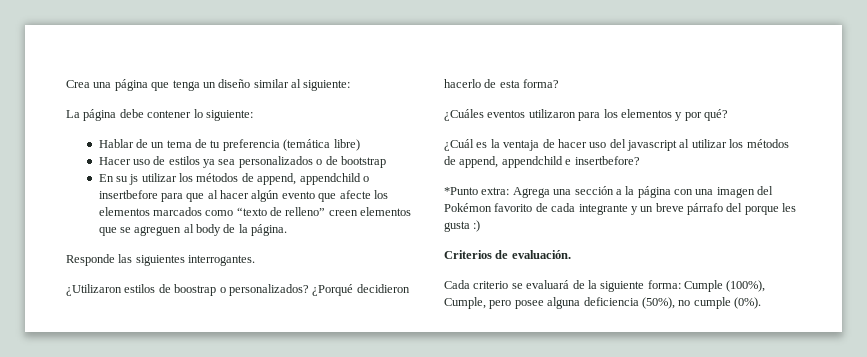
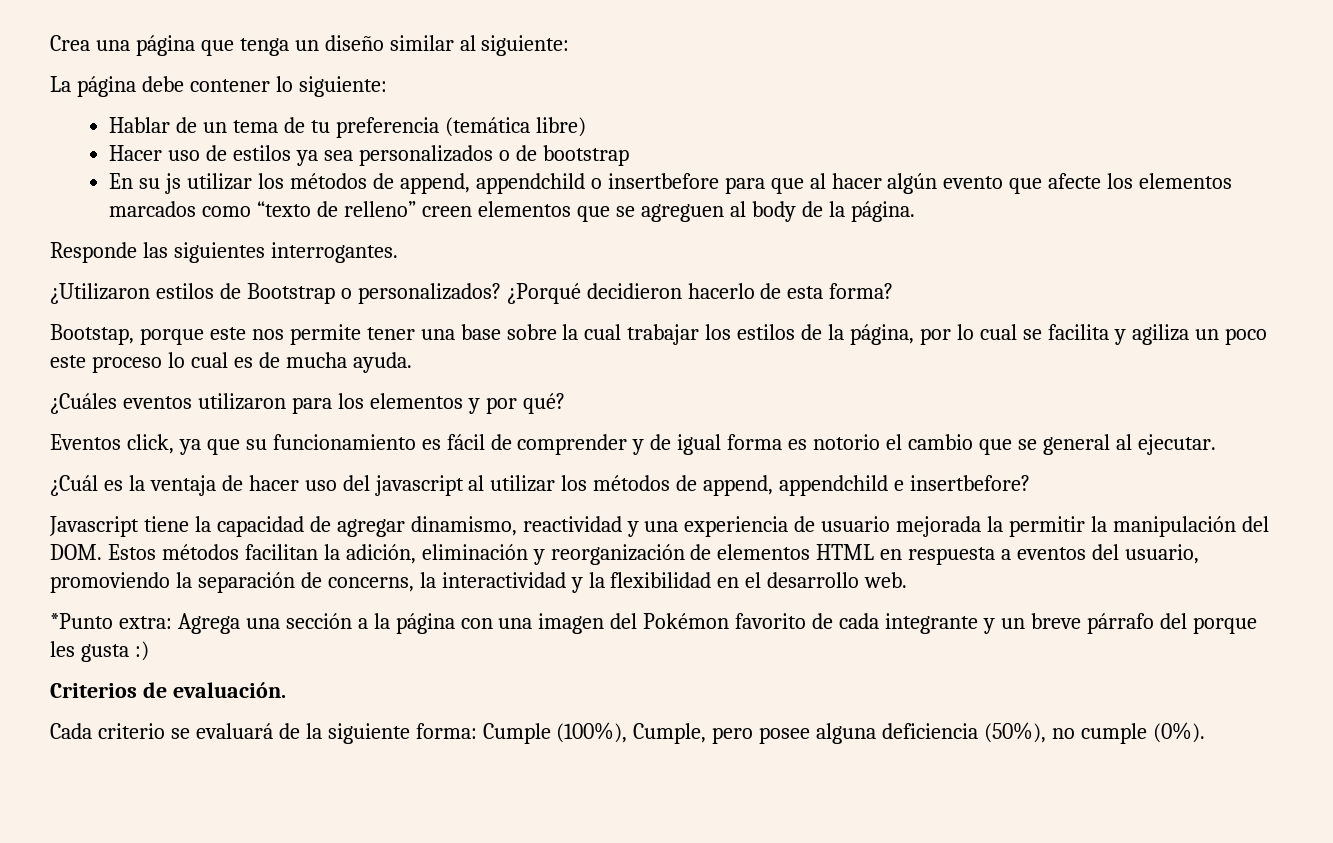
- ¿Utilizaron estilos de boostrap o personalizados?
+ ¿Utilizaron estilos de Bootstrap o personalizados?
+ Bootstap, porque este nos permite tener una base sobre la cual trabajar los estilos de la página, por lo cual se facilita y agiliza un poco este proceso lo cual es de mucha ayuda.
+ Eventos click, ya que su funcionamiento es fácil de comprender y de igual forma es notorio el cambio que se general al ejecutar.
+ Javascript tiene la capacidad de agregar dinamismo, reactividad y una experiencia de usuario mejorada la permitir la manipulación del DOM. Estos métodos facilitan la adición, eliminación y reorganización de elementos HTML en respuesta a eventos del usuario, promoviendo la separación de concerns, la interactividad y la flexibilidad en el desarrollo web.

